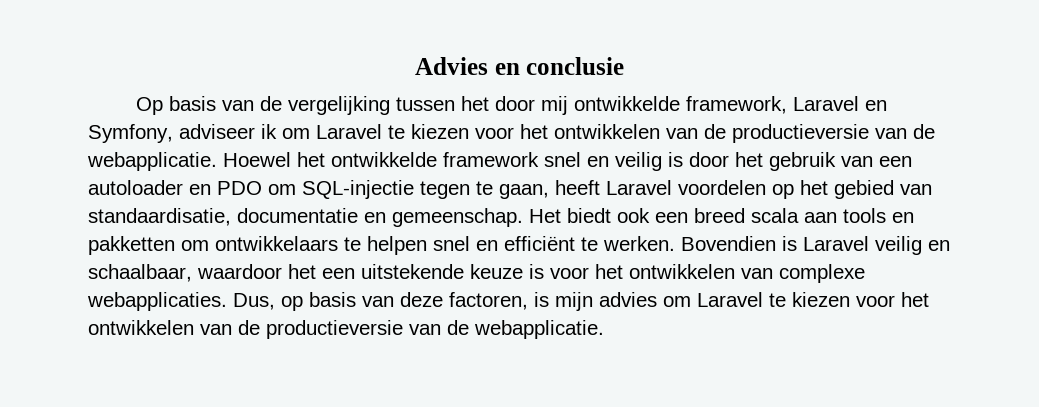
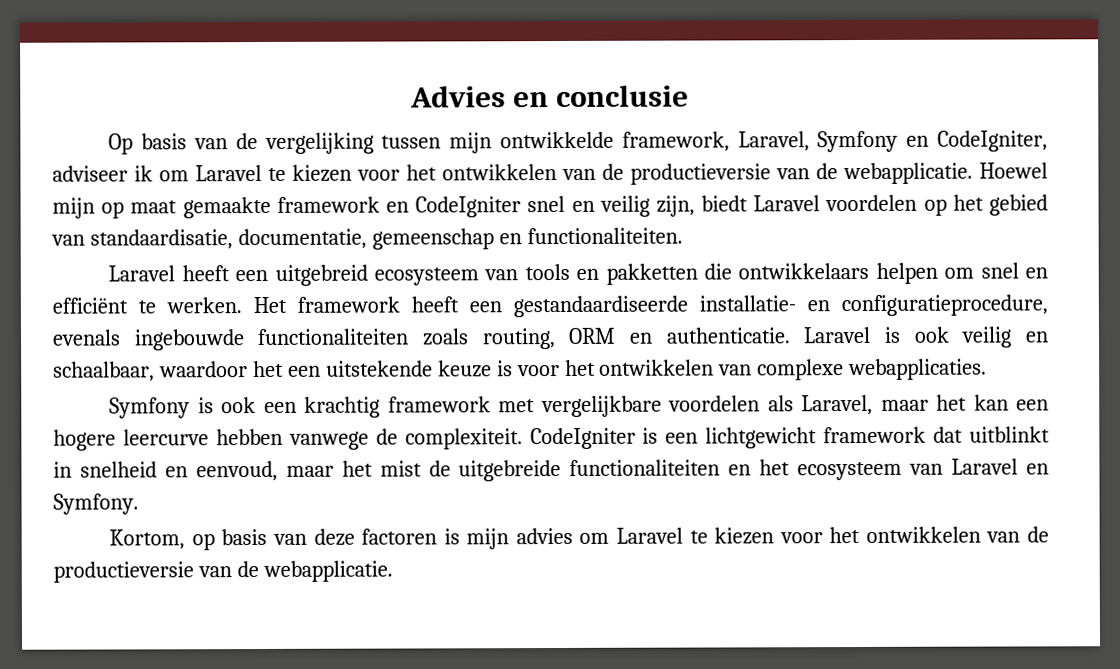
- Op basis van de vergelijking tussen het door mij ontwikkelde framework, Laravel en Symfony, adviseer ik om Laravel te kiezen voor het ontwikkelen van de productieversie van de webapplicatie.
+ Op basis van de vergelijking tussen mijn ontwikkelde framework, Laravel, Symfony en CodeIgniter, adviseer ik om Laravel te kiezen voor het ontwikkelen van de productieversie van de webapplicatie.
- Hoewel het ontwikkelde framework snel en veilig is door het gebruik van een autoloader en PDO om SQL-injectie tegen te gaan, heeft Laravel voordelen op het gebied van standaardisatie, documentatie en gemeenschap. Het biedt ook een breed scala aan tools en pakketten om ontwikkelaars te helpen snel en efficiënt te werken.
+ Hoewel mijn op maat gemaakte framework en CodeIgniter snel en veilig zijn, biedt Laravel voordelen op het gebied van standaardisatie, documentatie, gemeenschap en functionaliteiten.
+ Laravel heeft een uitgebreid ecosysteem van tools en pakketten die ontwikkelaars helpen om snel en efficiënt te werken.
- Bovendien is Laravel veilig en schaalbaar, waardoor het een uitstekende keuze is voor het ontwikkelen van complexe webapplicaties. Dus, op basis van deze factoren, is mijn advies om Laravel te kiezen voor het ontwikkelen van de productieversie van de webapplicatie.
+ Het framework heeft een gestandaardiseerde installatie- en configuratieprocedure, evenals ingebouwde functionaliteiten zoals routing, ORM en authenticatie. Laravel is ook veilig en schaalbaar, waardoor het een uitstekende keuze is voor het ontwikkelen van complexe webapplicaties.
+ Symfony is ook een krachtig framework met vergelijkbare voordelen als Laravel, maar het kan een hogere leercurve hebben vanwege de complexiteit. CodeIgniter is een lichtgewicht framework dat uitblinkt in snelheid en eenvoud, maar het mist de uitgebreide functionaliteiten en het ecosysteem van Laravel en Symfony.
+ Kortom, op basis van deze factoren is mijn advies om Laravel te kiezen voor het ontwikkelen van de productieversie van de webapplicatie.

